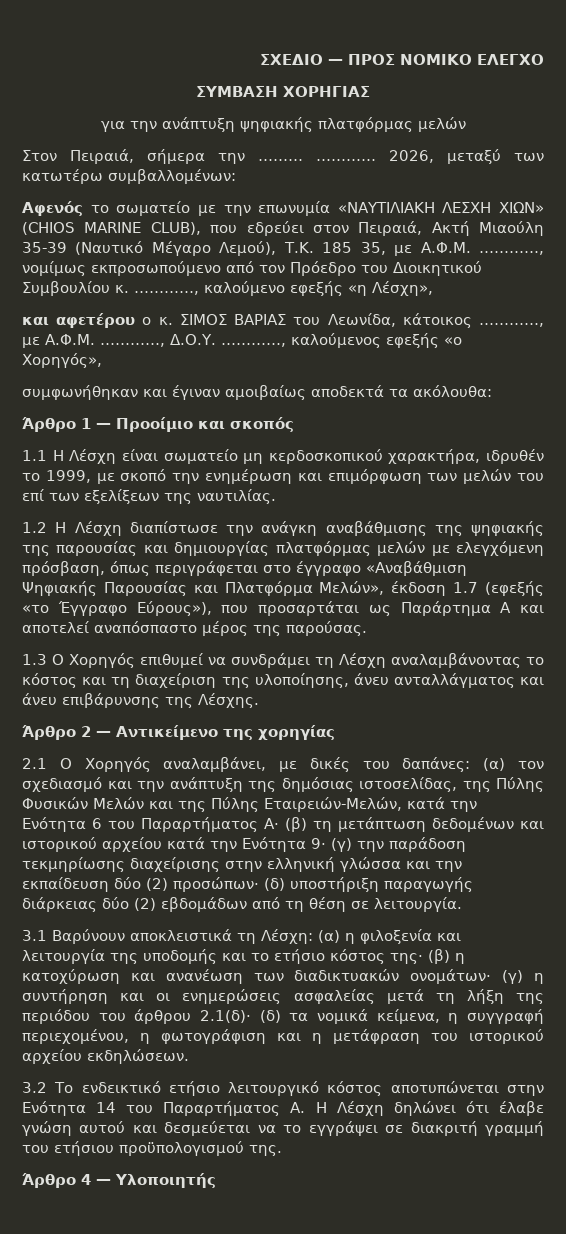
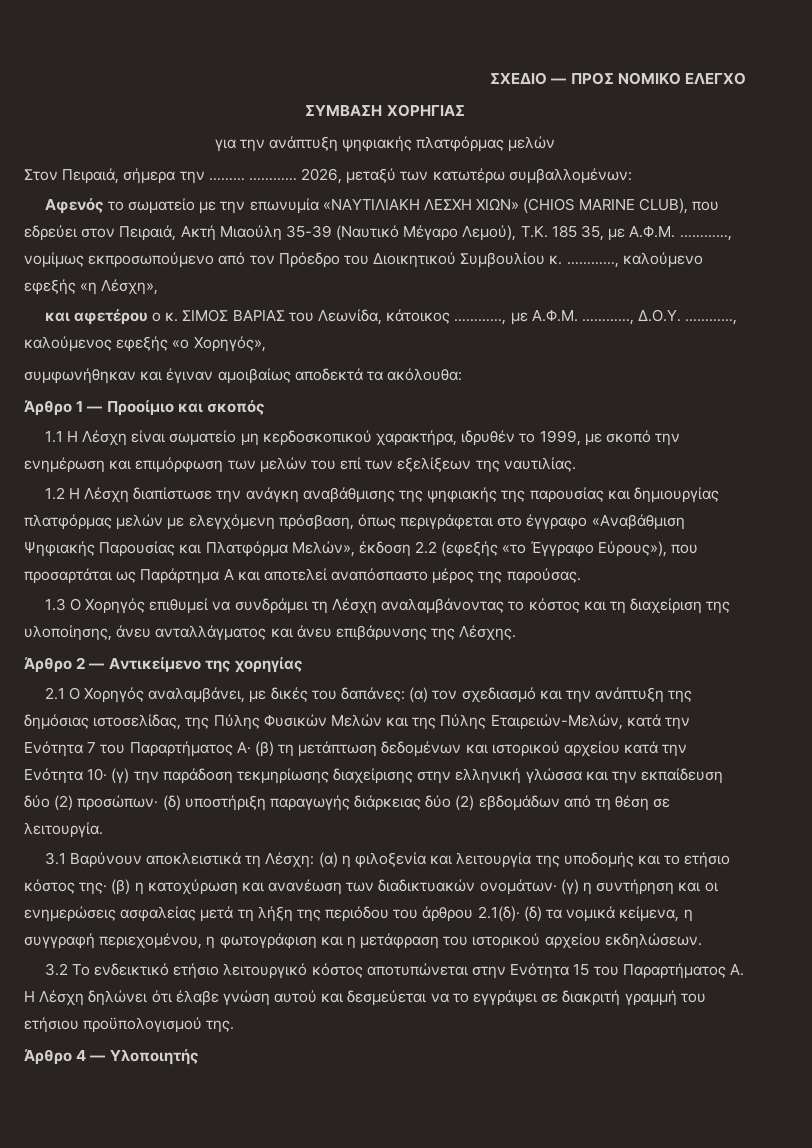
- 1.2 Η Λέσχη διαπίστωσε την ανάγκη αναβάθμισης της ψηφιακής της παρουσίας και δημιουργίας πλατφόρμας μελών με ελεγχόμενη πρόσβαση, όπως περιγράφεται στο έγγραφο «Αναβάθμιση Ψηφιακής Παρουσίας και Πλατφόρμα Μελών», έκδοση 1.7 (εφεξής «το Έγγραφο Εύρους»), που προσαρτάται ως Παράρτημα Α και αποτελεί αναπόσπαστο μέρος της παρούσας.
+ 1.2 Η Λέσχη διαπίστωσε την ανάγκη αναβάθμισης της ψηφιακής της παρουσίας και δημιουργίας πλατφόρμας μελών με ελεγχόμενη πρόσβαση, όπως περιγράφεται στο έγγραφο «Αναβάθμιση Ψηφιακής Παρουσίας και Πλατφόρμα Μελών», έκδοση 2.2 (εφεξής «το Έγγραφο Εύρους»), που προσαρτάται ως Παράρτημα Α και αποτελεί αναπόσπαστο μέρος της παρούσας.
- (α) τον σχεδιασμό και την ανάπτυξη της δημόσιας ιστοσελίδας, της Πύλης Φυσικών Μελών και της Πύλης Εταιρειών-Μελών, κατά την Ενότητα 6 του Παραρτήματος Α· (β) τη μετάπτωση δεδομένων και ιστορικού αρχείου κατά την Ενότητα 9· (γ) την παράδοση τεκμηρίωσης διαχείρισης στην ελληνική γλώσσα και την εκπαίδευση δύο (2) προσώπων· (δ) υποστήριξη παραγωγής διάρκειας δύο (2) εβδομάδων από τη θέση σε λειτουργία.
+ (α) τον σχεδιασμό και την ανάπτυξη της δημόσιας ιστοσελίδας, της Πύλης Φυσικών Μελών και της Πύλης Εταιρειών-Μελών, κατά την Ενότητα 7 του Παραρτήματος Α· (β) τη μετάπτωση δεδομένων και ιστορικού αρχείου κατά την Ενότητα 10· (γ) την παράδοση τεκμηρίωσης διαχείρισης στην ελληνική γλώσσα και την εκπαίδευση δύο (2) προσώπων· (δ) υποστήριξη παραγωγής διάρκειας δύο (2) εβδομάδων από τη θέση σε λειτουργία.
- 3.2 Το ενδεικτικό ετήσιο λειτουργικό κόστος αποτυπώνεται στην Ενότητα 14 του Παραρτήματος Α. Η Λέσχη δηλώνει ότι έλαβε γνώση αυτού και δεσμεύεται να το εγγράψει σε διακριτή γραμμή του ετήσιου προϋπολογισμού της.
+ 3.2 Το ενδεικτικό ετήσιο λειτουργικό κόστος αποτυπώνεται στην Ενότητα 15 του Παραρτήματος Α. Η Λέσχη δηλώνει ότι έλαβε γνώση αυτού και δεσμεύεται να το εγγράψει σε διακριτή γραμμή του ετήσιου προϋπολογισμού της.

